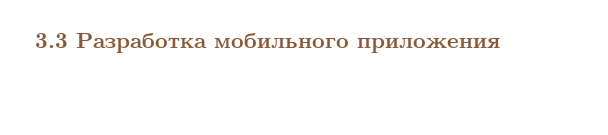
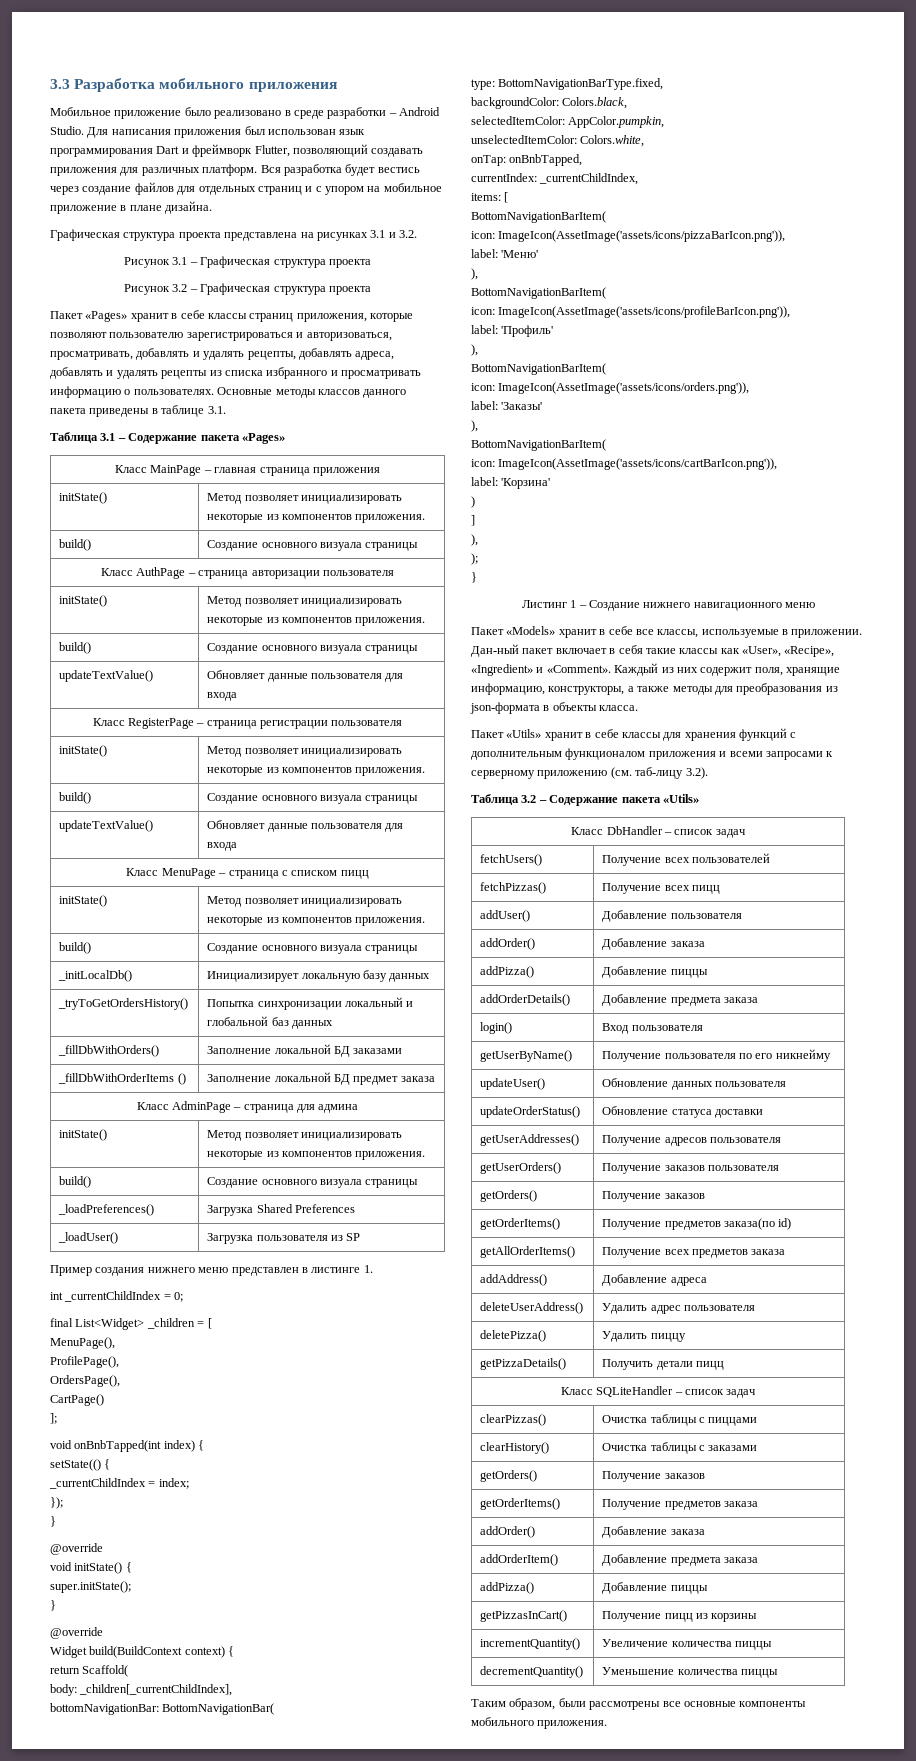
+ Мобильное приложение было реализовано в среде разработки – Android Studio. Для написания приложения был использован язык программирования Dart и фреймворк Flutter, позволяющий создавать приложения для различных платформ. Вся разработка будет вестись через создание файлов для отдельных страниц и с упором на мобильное приложение в плане дизайна.
+ Графическая структура проекта представлена на рисунках 3.1 и 3.2.
+ Рисунок 3.1 – Графическая структура проекта
+ Рисунок 3.2 – Графическая структура проекта
+ Пакет «Pages» хранит в себе классы страниц приложения, которые позволяют пользователю зарегистрироваться и авторизоваться, просматривать, добавлять и удалять рецепты, добавлять адреса, добавлять и удалять рецепты из списка избранного и просматривать информацию о пользователях. Основные методы классов данного пакета приведены в таблице 3.1.
+ Таблица 3.1 – Содержание пакета «Pages»
+ Класс MainPage – главная страница приложения
+ initState() | Метод позволяет инициализировать некоторые из компонентов приложения.
+ build() | Создание основного визуала страницы
+ Класс AuthPage – страница авторизации пользователя
+ initState() | Метод позволяет инициализировать некоторые из компонентов приложения.
+ build() | Создание основного визуала страницы
+ updateTextValue() | Обновляет данные пользователя для входа
+ Класс RegisterPage – страница регистрации пользователя
+ initState() | Метод позволяет инициализировать некоторые из компонентов приложения.
+ build() | Создание основного визуала страницы
+ updateTextValue() | Обновляет данные пользователя для входа
+ Класс MenuPage – страница с списком пицц
+ initState() | Метод позволяет инициализировать некоторые из компонентов приложения.
+ build() | Создание основного визуала страницы
+ _initLocalDb() | Инициализирует локальную базу данных
+ _tryToGetOrdersHistory() | Попытка синхронизации локальный и глобальной баз данных
+ _fillDbWithOrders() | Заполнение локальной БД заказами
+ _fillDbWithOrderItems () | Заполнение локальной БД предмет заказа
+ Класс AdminPage – страница для админа
+ initState() | Метод позволяет инициализировать некоторые из компонентов приложения.
+ build() | Создание основного визуала страницы
+ _loadPreferences() | Загрузка Shared Preferences
+ _loadUser() | Загрузка пользователя из SP
+ Пример создания нижнего меню представлен в листинге 1.
+ int _currentChildIndex = 0;
+ final List<Widget> _children = [
+ MenuPage(),
+ ProfilePage(),
+ OrdersPage(),
+ CartPage()
+ ];
+ void onBnbTapped(int index) {
+ setState(() {
+ _currentChildIndex = index;
+ });
+ }
+ @override
+ void initState() {
+ super.initState();
+ }
+ @override
+ Widget build(BuildContext context) {
+ return Scaffold(
+ body: _children[_currentChildIndex],
+ bottomNavigationBar: BottomNavigationBar(
+ type: BottomNavigationBarType.fixed,
+ backgroundColor: Colors.black,
+ selectedItemColor: AppColor.pumpkin,
+ unselectedItemColor: Colors.white,
+ onTap: onBnbTapped,
+ currentIndex: _currentChildIndex,
+ items: [
+ BottomNavigationBarItem(
+ icon: ImageIcon(AssetImage('assets/icons/pizzaBarIcon.png')),
+ label: 'Меню'
+ ),
+ BottomNavigationBarItem(
+ icon: ImageIcon(AssetImage('assets/icons/profileBarIcon.png')),
+ label: 'Профиль'
+ ),
+ BottomNavigationBarItem(
+ icon: ImageIcon(AssetImage('assets/icons/orders.png')),
+ label: 'Заказы'
+ ),
+ BottomNavigationBarItem(
+ icon: ImageIcon(AssetImage('assets/icons/cartBarIcon.png')),
+ label: 'Корзина'
+ )
+ ]
+ ),
+ );
+ }
+ Листинг 1 – Создание нижнего навигационного меню
+ Пакет «Models» хранит в себе все классы, используемые в приложении. Дан-ный пакет включает в себя такие классы как «User», «Recipe», «Ingredient» и «Comment». Каждый из них содержит поля, хранящие информацию, конструкторы, а также методы для преобразования из json-формата в объекты класса.
+ Пакет «Utils» хранит в себе классы для хранения функций с дополнительным функционалом приложения и всеми запросами к серверному приложению (см. таб-лицу 3.2).
+ Таблица 3.2 – Содержание пакета «Utils»
+ Класс DbHandler – список задач
+ fetchUsers() | Получение всех пользователей
+ fetchPizzas() | Получение всех пицц
+ addUser() | Добавление пользователя
+ addOrder() | Добавление заказа
+ addPizza() | Добавление пиццы
+ addOrderDetails() | Добавление предмета заказа
+ login() | Вход пользователя
+ getUserByName() | Получение пользователя по его никнейму
+ updateUser() | Обновление данных пользователя
+ updateOrderStatus() | Обновление статуса доставки
+ getUserAddresses() | Получение адресов пользователя
+ getUserOrders() | Получение заказов пользователя
+ getOrders() | Получение заказов
+ getOrderItems() | Получение предметов заказа(по id)
+ getAllOrderItems() | Получение всех предметов заказа
+ addAddress() | Добавление адреса
+ deleteUserAddress() | Удалить адрес пользователя
+ deletePizza() | Удалить пиццу
+ getPizzaDetails() | Получить детали пицц
+ Класс SQLiteHandler – список задач
+ clearPizzas() | Очистка таблицы с пиццами
+ clearHistory() | Очистка таблицы с заказами
+ getOrders() | Получение заказов
+ getOrderItems() | Получение предметов заказа
+ addOrder() | Добавление заказа
+ addOrderItem() | Добавление предмета заказа
+ addPizza() | Добавление пиццы
+ getPizzasInCart() | Получение пицц из корзины
+ incrementQuantity() | Увеличение количества пиццы
+ decrementQuantity() | Уменьшение количества пиццы
+ Таким образом, были рассмотрены все основные компоненты мобильного приложения.

